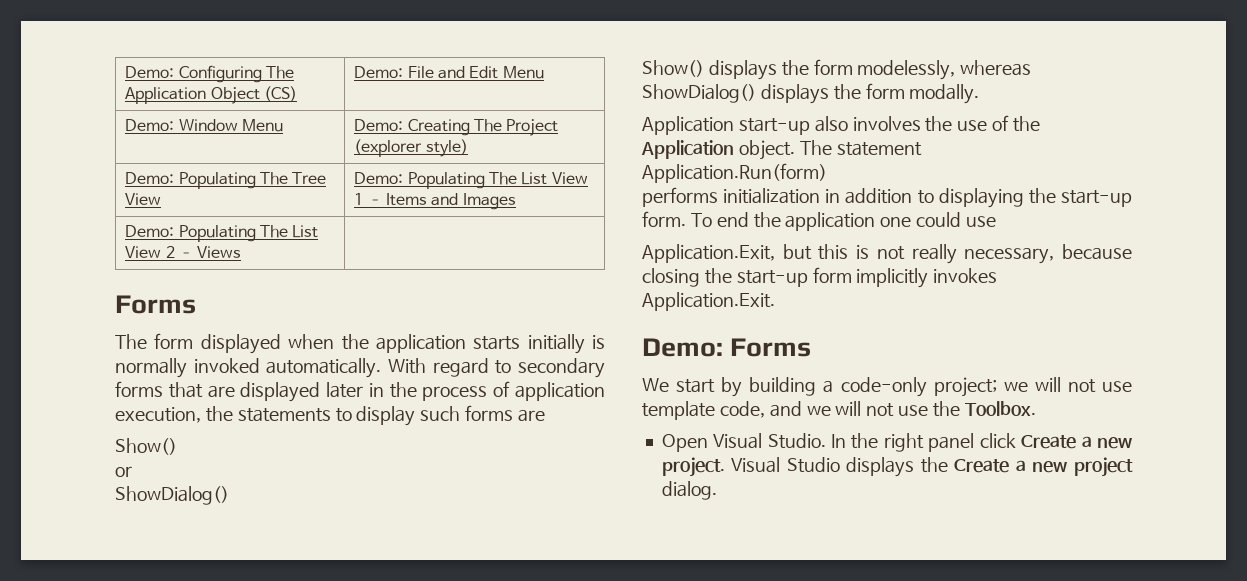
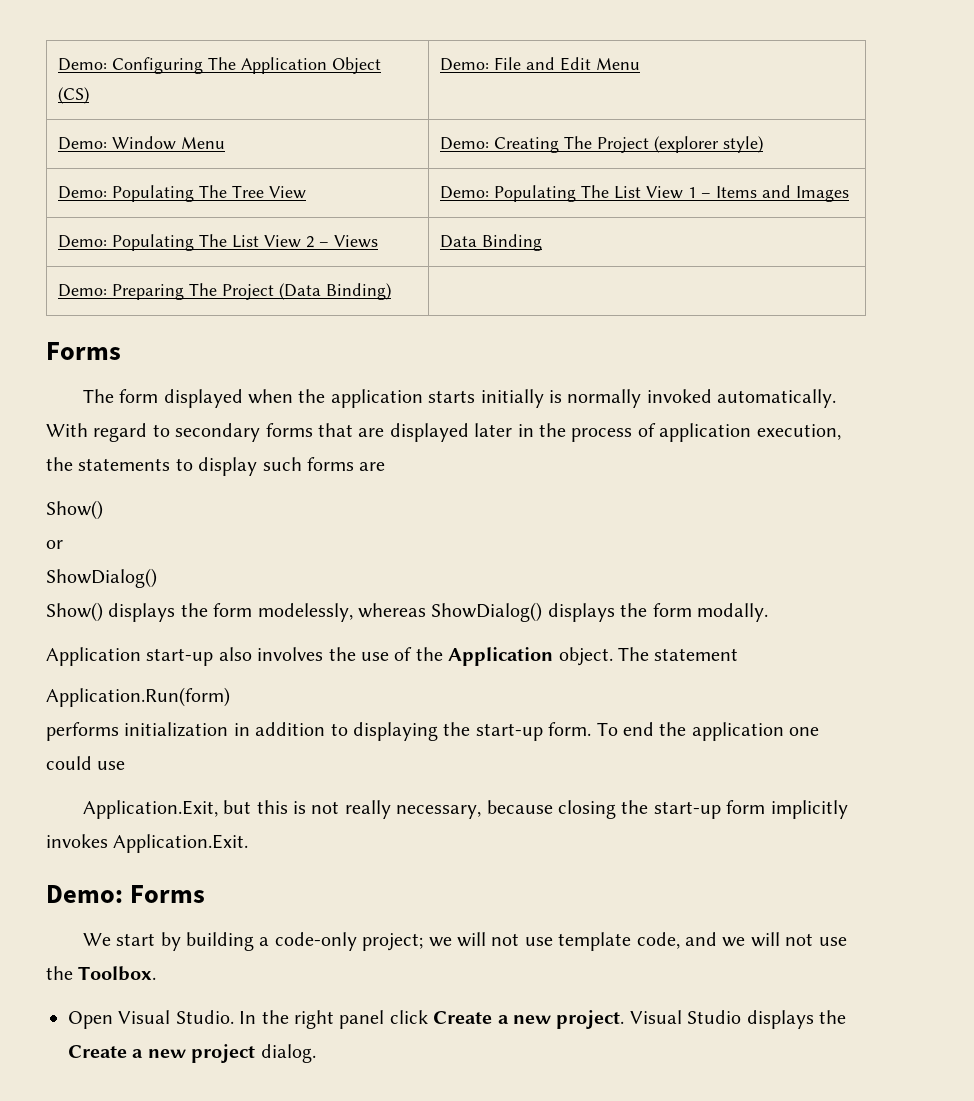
- Demo: Populating The List View 2 – Views |
+ Demo: Populating The List View 2 – Views | Data Binding
+ Demo: Preparing The Project (Data Binding) |

